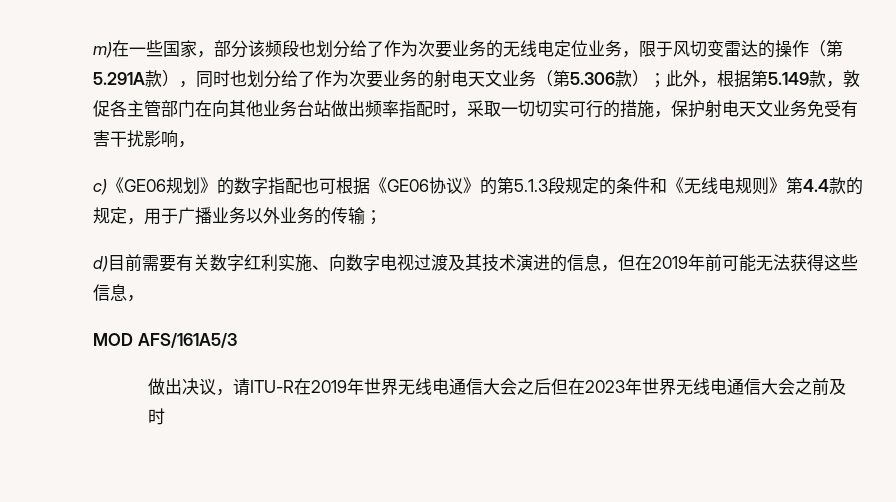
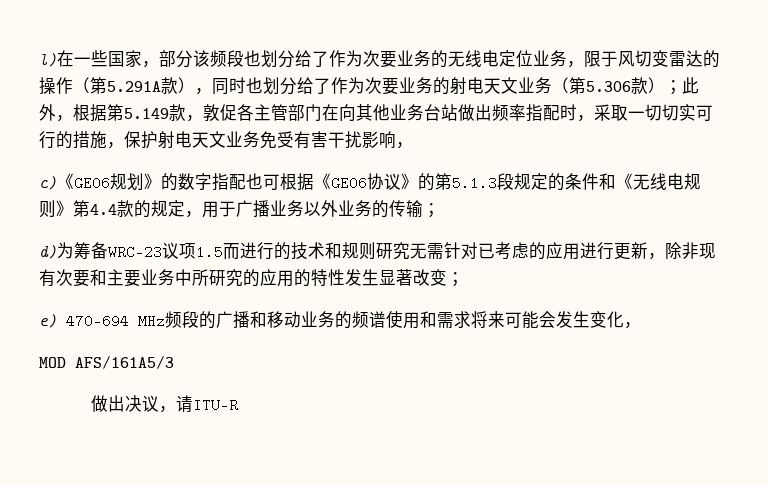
- m)在一些国家，部分该频段也划分给了作为次要业务的无线电定位业务，限于风切变雷达的操作（第5.291A款），同时也划分给了作为次要业务的射电天文业务（第5.306款）；
+ l)在一些国家，部分该频段也划分给了作为次要业务的无线电定位业务，限于风切变雷达的操作（第5.291A款），同时也划分给了作为次要业务的射电天文业务（第5.306款）；
- d)目前需要有关数字红利实施、向数字电视过渡及其技术演进的信息，但在2019年前可能无法获得这些信息，
+ d)为筹备WRC-23议项1.5而进行的技术和规则研究无需针对已考虑的应用进行更新，除非现有次要和主要业务中所研究的应用的特性发生显著改变；
+ e) 470-694 MHz频段的广播和移动业务的频谱使用和需求将来可能会发生变化，
- 做出决议，请ITU-R在2019年世界无线电通信大会之后但在2023年世界无线电通信大会之前及时
+ 做出决议，请ITU-R

